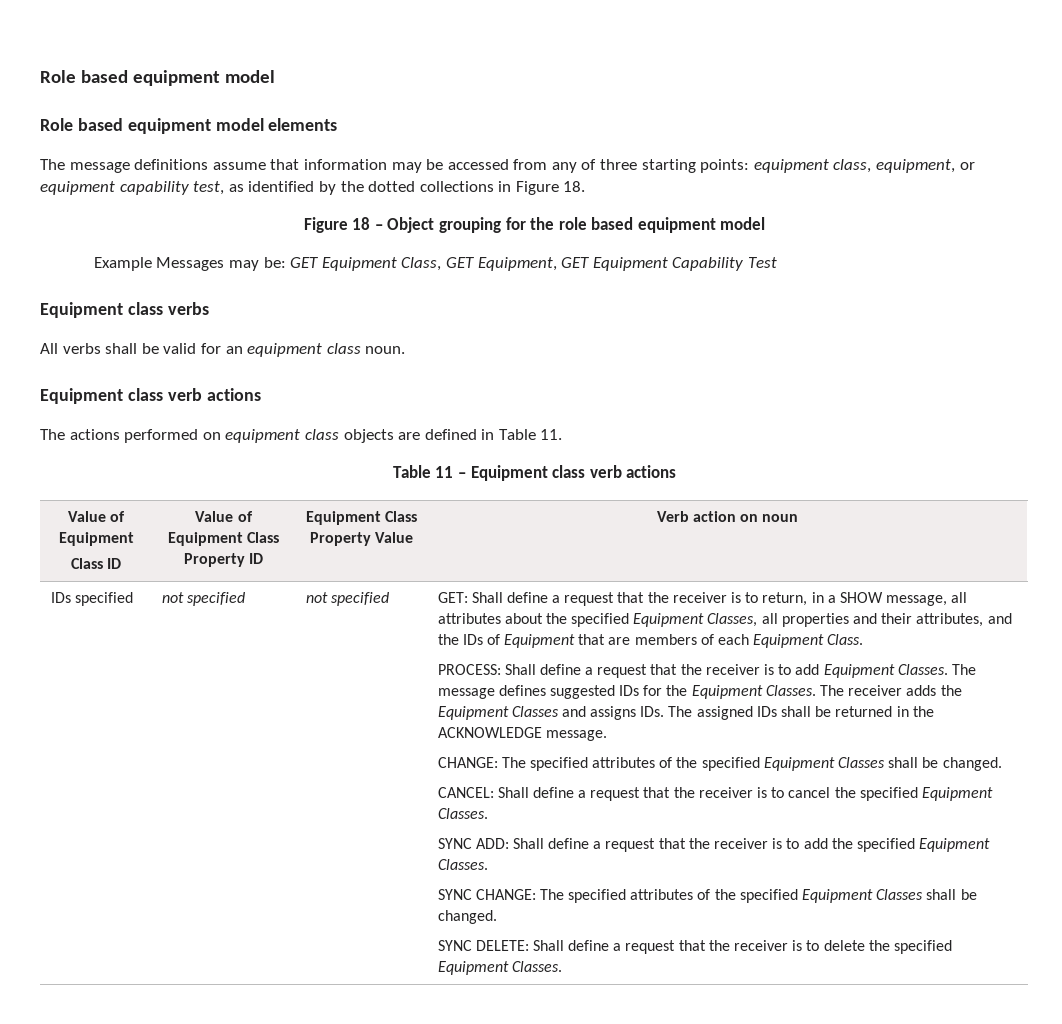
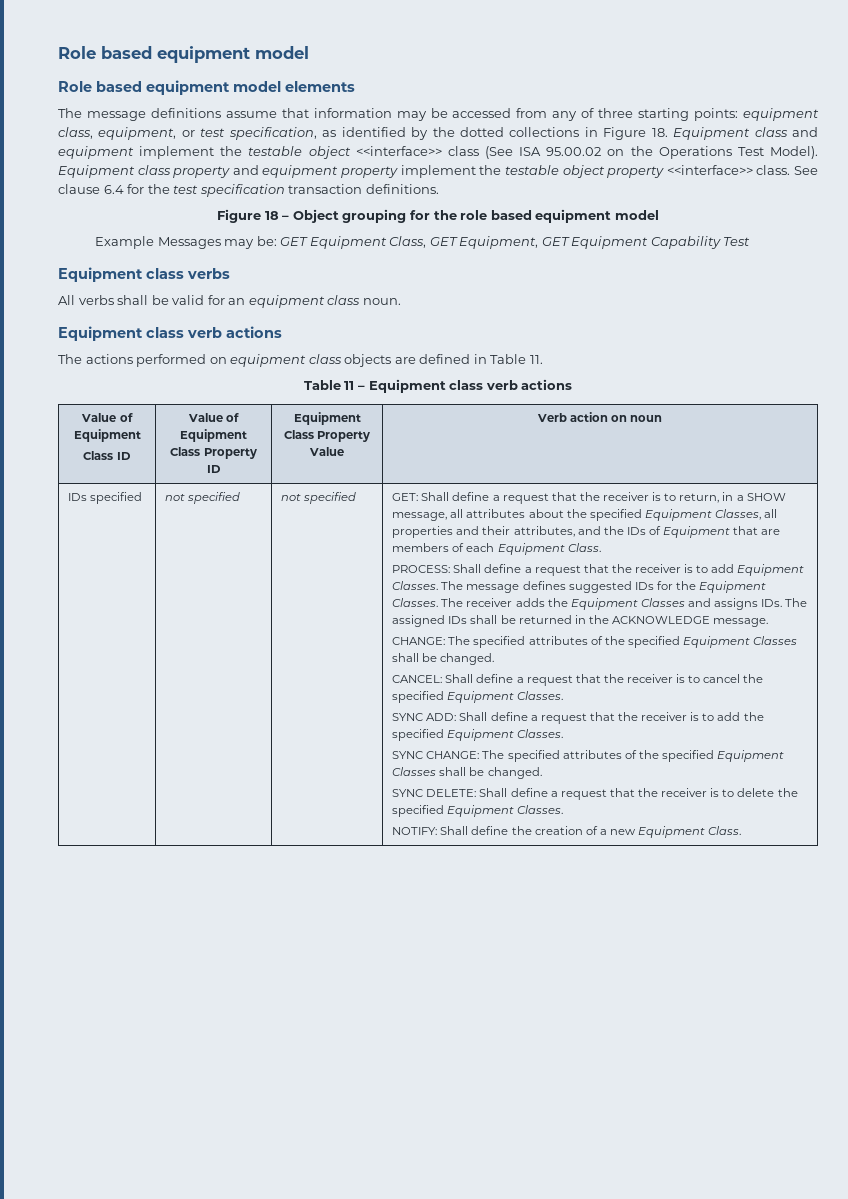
- The message definitions assume that information may be accessed from any of three starting points: equipment class, equipment, or equipment capability test, as identified by the dotted collections in Figure 18.
+ The message definitions assume that information may be accessed from any of three starting points: equipment class, equipment, or test specification, as identified by the dotted collections in Figure 18. Equipment class and equipment implement the testable object <<interface>> class (See ISA 95.00.02 on the Operations Test Model). Equipment class property and equipment property implement the testable object property <<interface>> class. See clause 6.4 for the test specification transaction definitions.
+ NOTIFY: Shall define the creation of a new Equipment Class.

